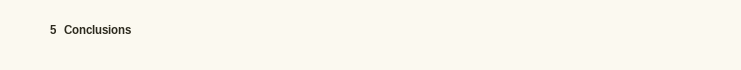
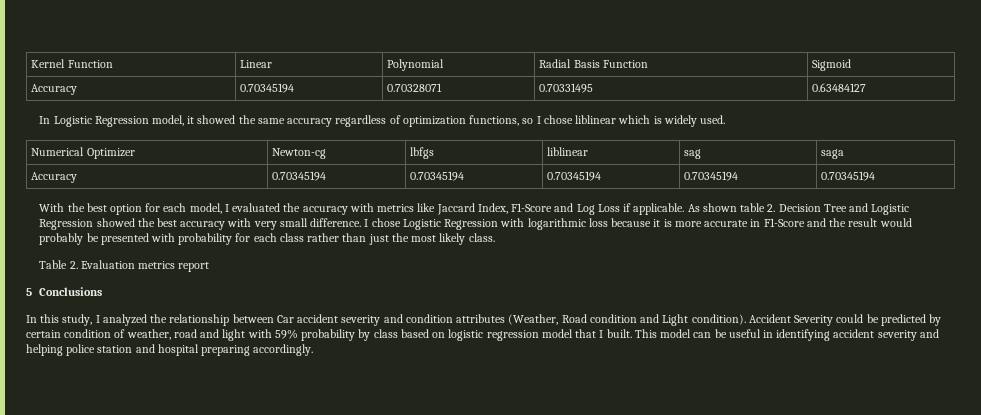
+ Kernel Function | Linear | Polynomial | Radial Basis Function | Sigmoid
+ Accuracy | 0.70345194 | 0.70328071 | 0.70331495 | 0.63484127
+ In Logistic Regression model, it showed the same accuracy regardless of optimization functions, so I chose liblinear which is widely used.
+ Numerical Optimizer | Newton-cg | lbfgs | liblinear | sag | saga
+ Accuracy | 0.70345194 | 0.70345194 | 0.70345194 | 0.70345194 | 0.70345194
+ With the best option for each model, I evaluated the accuracy with metrics like Jaccard Index, F1-Score and Log Loss if applicable. As shown table 2. Decision Tree and Logistic Regression showed the best accuracy with very small difference. I chose Logistic Regression with logarithmic loss because it is more accurate in F1-Score and the result would probably be presented with probability for each class rather than just the most likely class.
+ Table 2. Evaluation metrics report
  5 Conclusions
+ In this study, I analyzed the relationship between Car accident severity and condition attributes (Weather, Road condition and Light condition). Accident Severity could be predicted by certain condition of weather, road and light with 59% probability by class based on logistic regression model that I built. This model can be useful in identifying accident severity and helping police station and hospital preparing accordingly.

